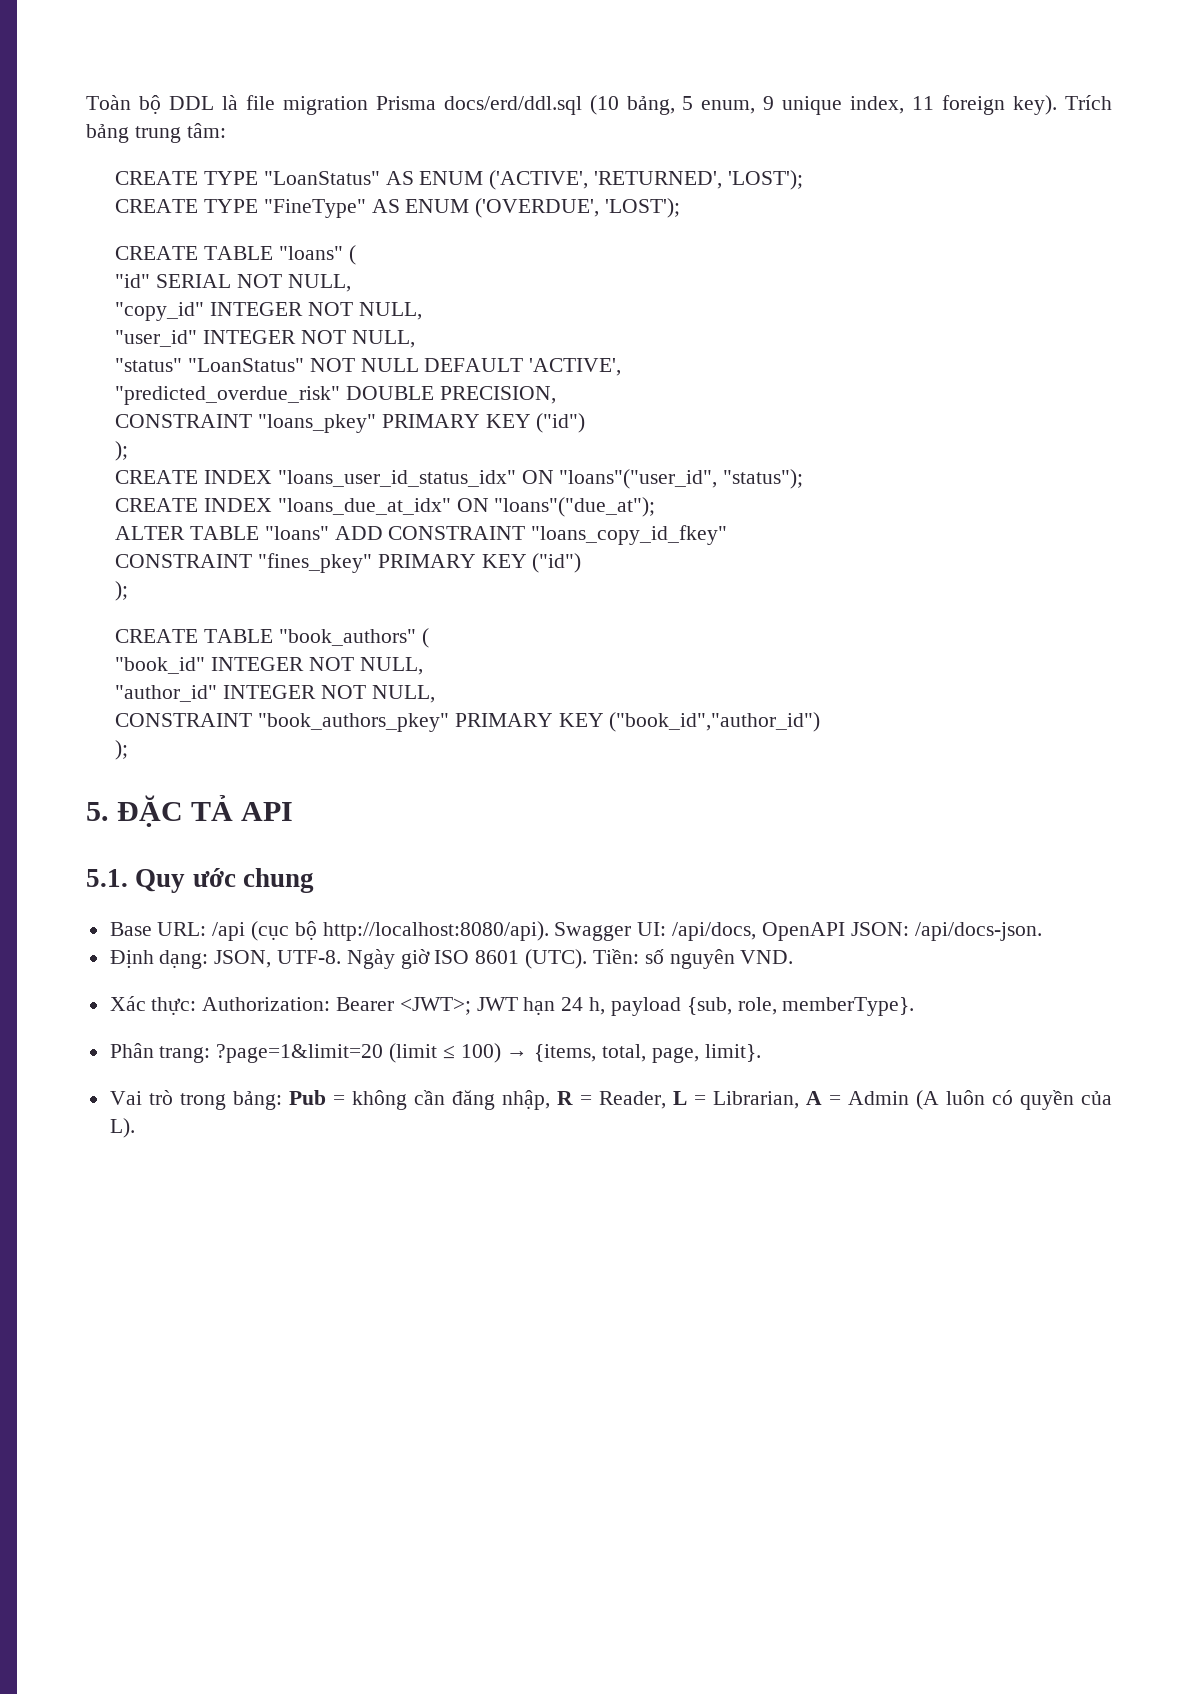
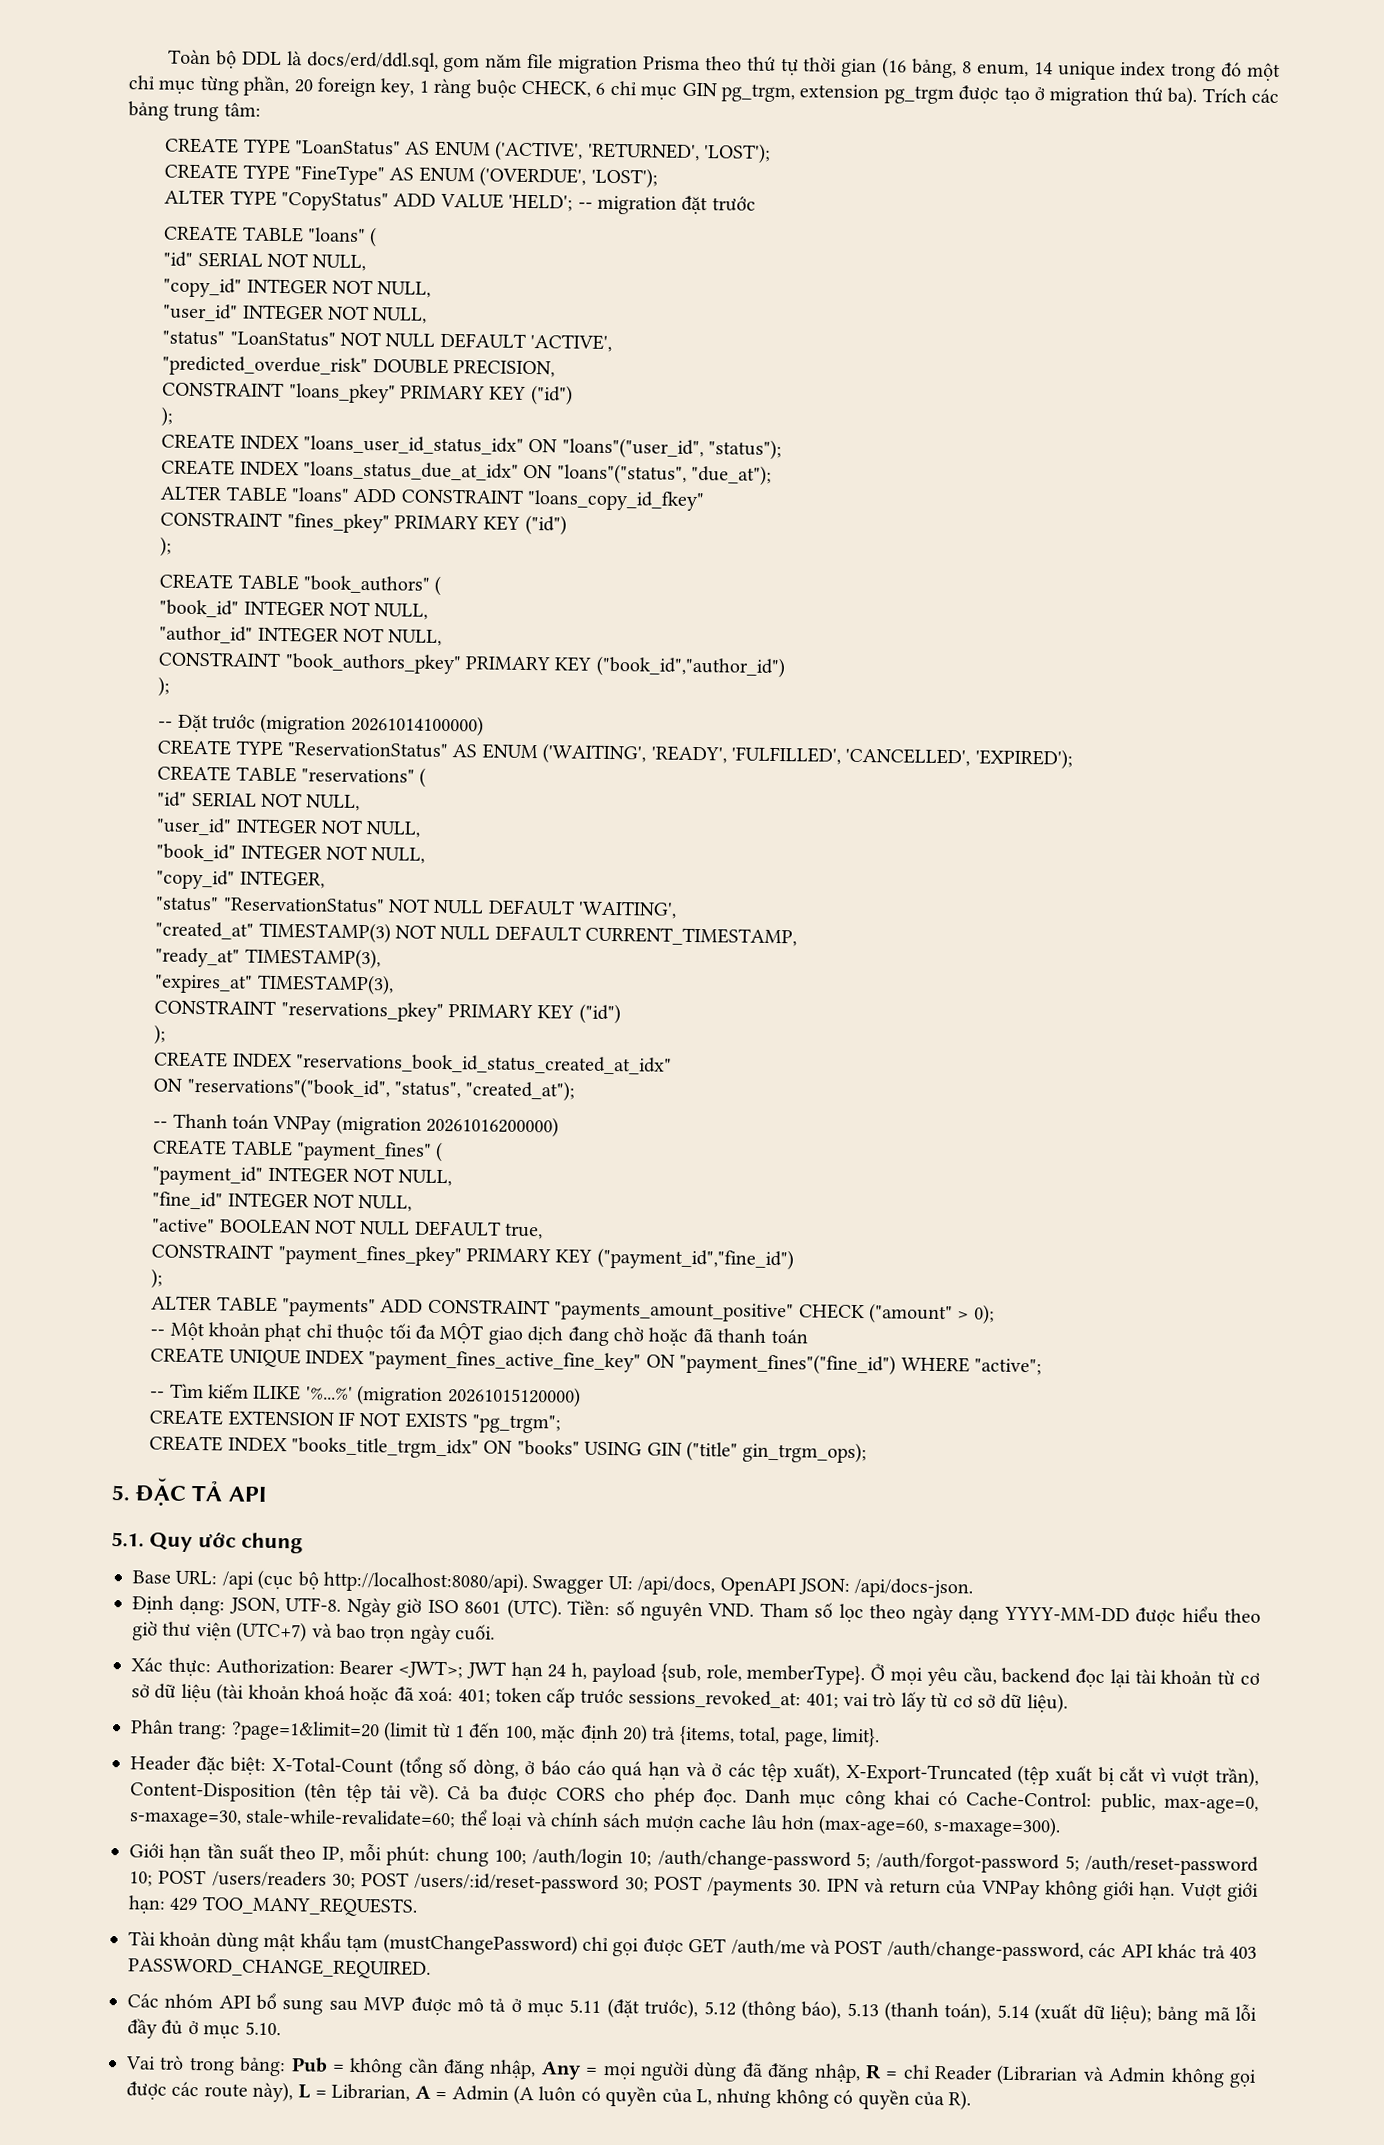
- Toàn bộ DDL là file migration Prisma docs/erd/ddl.sql (10 bảng, 5 enum, 9 unique index, 11 foreign key). Trích bảng trung tâm:
+ Toàn bộ DDL là docs/erd/ddl.sql, gom năm file migration Prisma theo thứ tự thời gian (16 bảng, 8 enum, 14 unique index trong đó một chỉ mục từng phần, 20 foreign key, 1 ràng buộc CHECK, 6 chỉ mục GIN pg_trgm, extension pg_trgm được tạo ở migration thứ ba). Trích các bảng trung tâm:
+ ALTER TYPE "CopyStatus" ADD VALUE 'HELD'; -- migration đặt trước
- CREATE INDEX "loans_due_at_idx" ON "loans"("due_at");
+ CREATE INDEX "loans_status_due_at_idx" ON "loans"("status", "due_at");
+ -- Đặt trước (migration 20261014100000)
+ CREATE TYPE "ReservationStatus" AS ENUM ('WAITING', 'READY', 'FULFILLED', 'CANCELLED', 'EXPIRED');
+ CREATE TABLE "reservations" (
+ "id" SERIAL NOT NULL,
+ "user_id" INTEGER NOT NULL,
+ "book_id" INTEGER NOT NULL,
+ "copy_id" INTEGER,
+ "status" "ReservationStatus" NOT NULL DEFAULT 'WAITING',
+ "created_at" TIMESTAMP(3) NOT NULL DEFAULT CURRENT_TIMESTAMP,
+ "ready_at" TIMESTAMP(3),
+ "expires_at" TIMESTAMP(3),
+ CONSTRAINT "reservations_pkey" PRIMARY KEY ("id")
+ );
+ CREATE INDEX "reservations_book_id_status_created_at_idx"
+ ON "reservations"("book_id", "status", "created_at");
+ -- Thanh toán VNPay (migration 20261016200000)
+ CREATE TABLE "payment_fines" (
+ "payment_id" INTEGER NOT NULL,
+ "fine_id" INTEGER NOT NULL,
+ "active" BOOLEAN NOT NULL DEFAULT true,
+ CONSTRAINT "payment_fines_pkey" PRIMARY KEY ("payment_id","fine_id")
+ );
+ ALTER TABLE "payments" ADD CONSTRAINT "payments_amount_positive" CHECK ("amount" > 0);
+ -- Một khoản phạt chỉ thuộc tối đa MỘT giao dịch đang chờ hoặc đã thanh toán
+ CREATE UNIQUE INDEX "payment_fines_active_fine_key" ON "payment_fines"("fine_id") WHERE "active";
+ -- Tìm kiếm ILIKE '%...%' (migration 20261015120000)
+ CREATE EXTENSION IF NOT EXISTS "pg_trgm";
+ CREATE INDEX "books_title_trgm_idx" ON "books" USING GIN ("title" gin_trgm_ops);
- Tiền: số nguyên VND.
+ Tiền: số nguyên VND. Tham số lọc theo ngày dạng YYYY-MM-DD được hiểu theo giờ thư viện (UTC+7) và bao trọn ngày cuối.
- Xác thực: Authorization: Bearer <JWT>; JWT hạn 24 h, payload {sub, role, memberType}.
- Phân trang: ?page=1&limit=20 (limit ≤ 100) → {items, total, page, limit}.
+ Xác thực: Authorization: Bearer <JWT>; JWT hạn 24 h, payload {sub, role, memberType}. Ở mọi yêu cầu, backend đọc lại tài khoản từ cơ sở dữ liệu (tài khoản khoá hoặc đã xoá: 401; token cấp trước sessions_revoked_at: 401; vai trò lấy từ cơ sở dữ liệu).
+ Phân trang: ?page=1&limit=20 (limit từ 1 đến 100, mặc định 20) trả {items, total, page, limit}.
+ Header đặc biệt: X-Total-Count (tổng số dòng, ở báo cáo quá hạn và ở các tệp xuất), X-Export-Truncated (tệp xuất bị cắt vì vượt trần), Content-Disposition (tên tệp tải về). Cả ba được CORS cho phép đọc. Danh mục công khai có Cache-Control: public, max-age=0, s-maxage=30, stale-while-revalidate=60; thể loại và chính sách mượn cache lâu hơn (max-age=60, s-maxage=300).
+ Giới hạn tần suất theo IP, mỗi phút: chung 100; /auth/login 10; /auth/change-password 5; /auth/forgot-password 5; /auth/reset-password 10; POST /users/readers 30; POST /users/:id/reset-password 30; POST /payments 30. IPN và return của VNPay không giới hạn. Vượt giới hạn: 429 TOO_MANY_REQUESTS.
+ Tài khoản dùng mật khẩu tạm (mustChangePassword) chỉ gọi được GET /auth/me và POST /auth/change-password, các API khác trả 403 PASSWORD_CHANGE_REQUIRED.
+ Các nhóm API bổ sung sau MVP được mô tả ở mục 5.11 (đặt trước), 5.12 (thông báo), 5.13 (thanh toán), 5.14 (xuất dữ liệu); bảng mã lỗi đầy đủ ở mục 5.10.
- Vai trò trong bảng: Pub = không cần đăng nhập, R = Reader, L = Librarian, A = Admin (A luôn có quyền của L).
+ Vai trò trong bảng: Pub = không cần đăng nhập, Any = mọi người dùng đã đăng nhập, R = chỉ Reader (Librarian và Admin không gọi được các route này), L = Librarian, A = Admin (A luôn có quyền của L, nhưng không có quyền của R).

